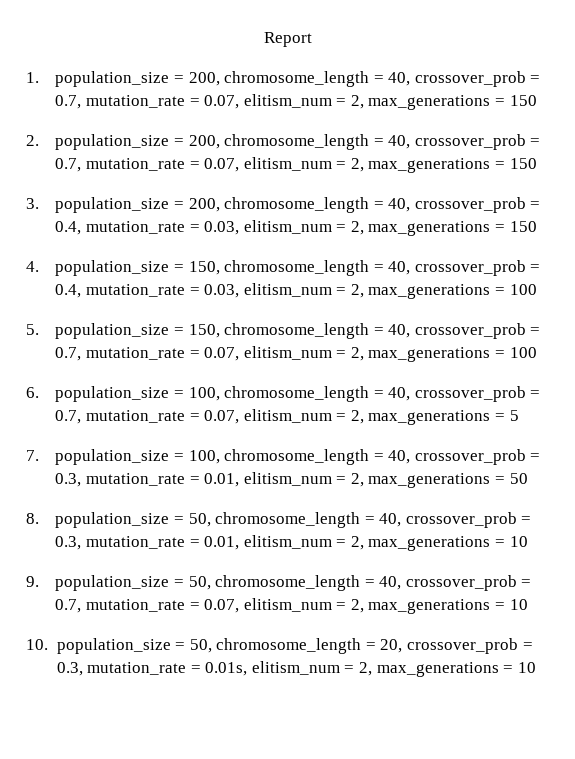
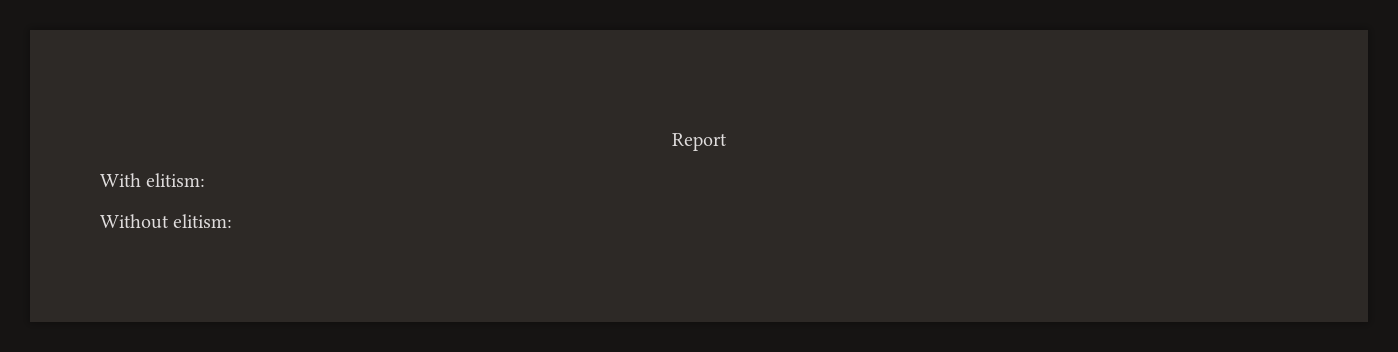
- 1. population_size = 200, chromosome_length = 40, crossover_prob = 0.7, mutation_rate = 0.07, elitism_num = 2, max_generations = 150
- 2. population_size = 200, chromosome_length = 40, crossover_prob = 0.7, mutation_rate = 0.07, elitism_num = 2, max_generations = 150
- 3. population_size = 200, chromosome_length = 40, crossover_prob = 0.4, mutation_rate = 0.03, elitism_num = 2, max_generations = 150
- 4. population_size = 150, chromosome_length = 40, crossover_prob = 0.4, mutation_rate = 0.03, elitism_num = 2, max_generations = 100
- 5. population_size = 150, chromosome_length = 40, crossover_prob = 0.7, mutation_rate = 0.07, elitism_num = 2, max_generations = 100
- 6. population_size = 100, chromosome_length = 40, crossover_prob = 0.7, mutation_rate = 0.07, elitism_num = 2, max_generations = 5
- 7. population_size = 100, chromosome_length = 40, crossover_prob = 0.3, mutation_rate = 0.01, elitism_num = 2, max_generations = 50
- 8. population_size = 50, chromosome_length = 40, crossover_prob = 0.3, mutation_rate = 0.01, elitism_num = 2, max_generations = 10
- 9. population_size = 50, chromosome_length = 40, crossover_prob = 0.7, mutation_rate = 0.07, elitism_num = 2, max_generations = 10
- 10. population_size = 50, chromosome_length = 20, crossover_prob = 0.3, mutation_rate = 0.01s, elitism_num = 2, max_generations = 10
+ With elitism:
+ Without elitism:

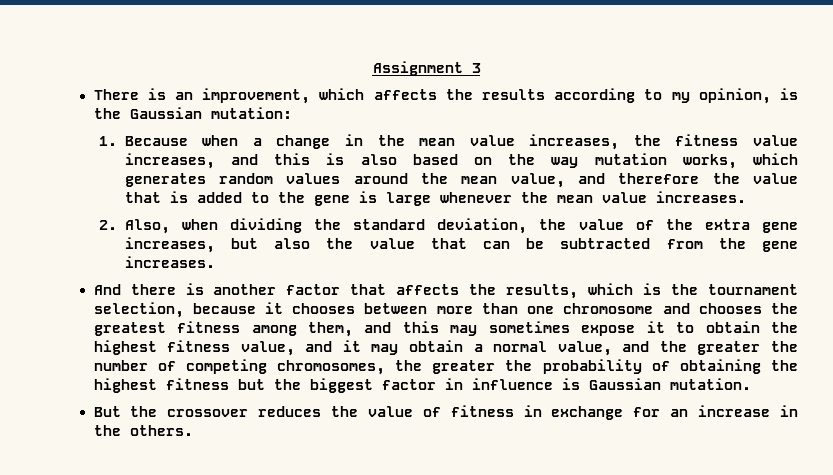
- Report
- With elitism:
- Without elitism:
+ Assignment 3
+ There is an improvement, which affects the results according to my opinion, is the Gaussian mutation:
+ 1. Because when a change in the mean value increases, the fitness value increases, and this is also based on the way mutation works, which generates random values around the mean value, and therefore the value that is added to the gene is large whenever the mean value increases.
+ 2. Also, when dividing the standard deviation, the value of the extra gene increases, but also the value that can be subtracted from the gene increases.
+ And there is another factor that affects the results, which is the tournament selection, because it chooses between more than one chromosome and chooses the greatest fitness among them, and this may sometimes expose it to obtain the highest fitness value, and it may obtain a normal value, and the greater the number of competing chromosomes, the greater the probability of obtaining the highest fitness but the biggest factor in influence is Gaussian mutation.
+ But the crossover reduces the value of fitness in exchange for an increase in the others.

